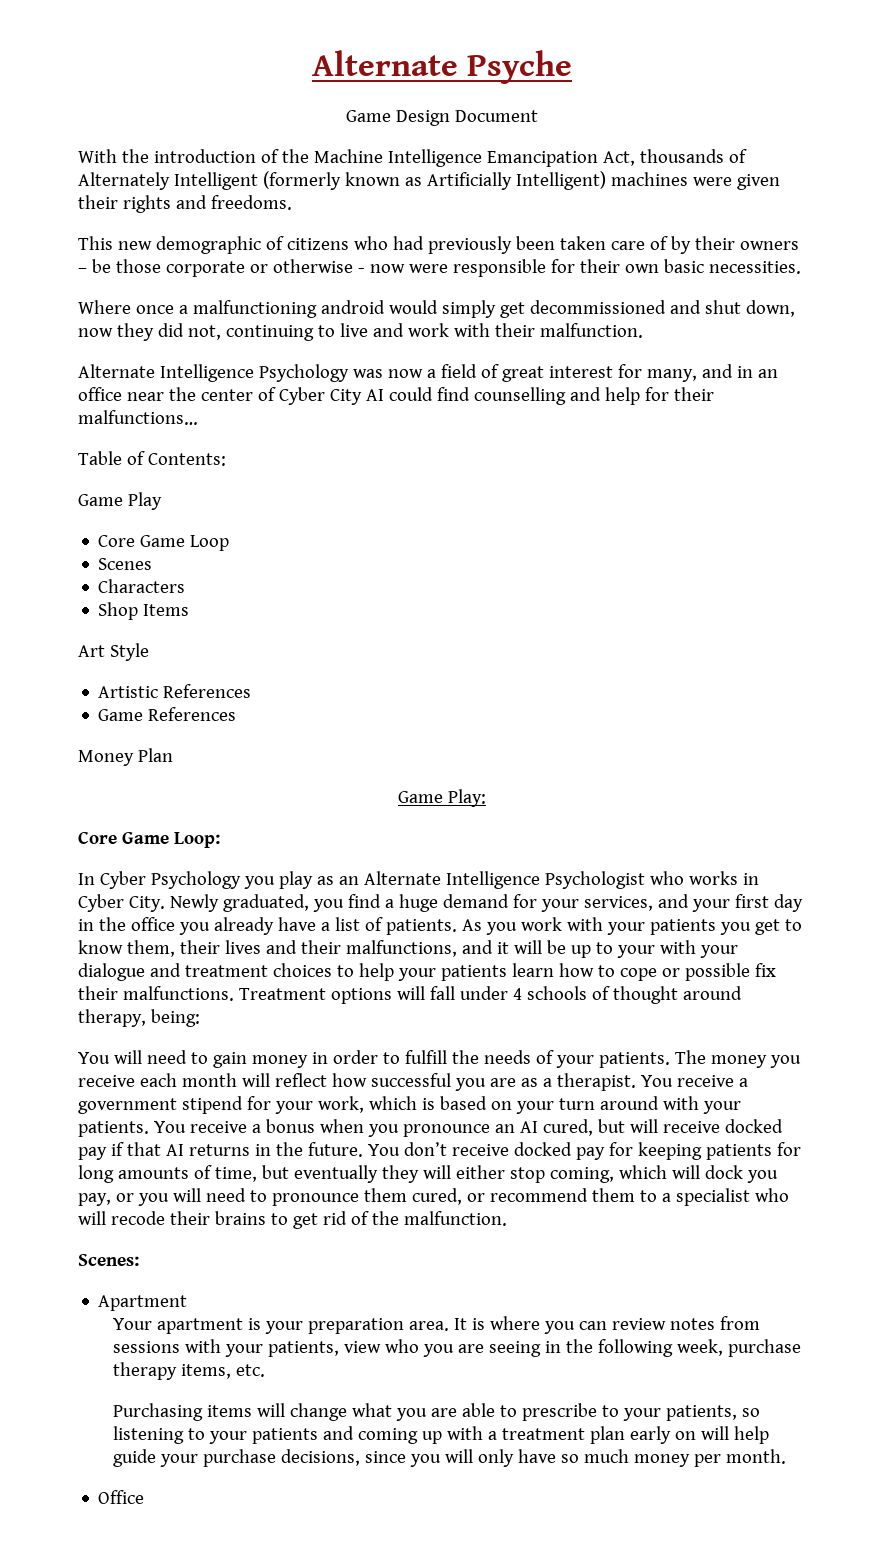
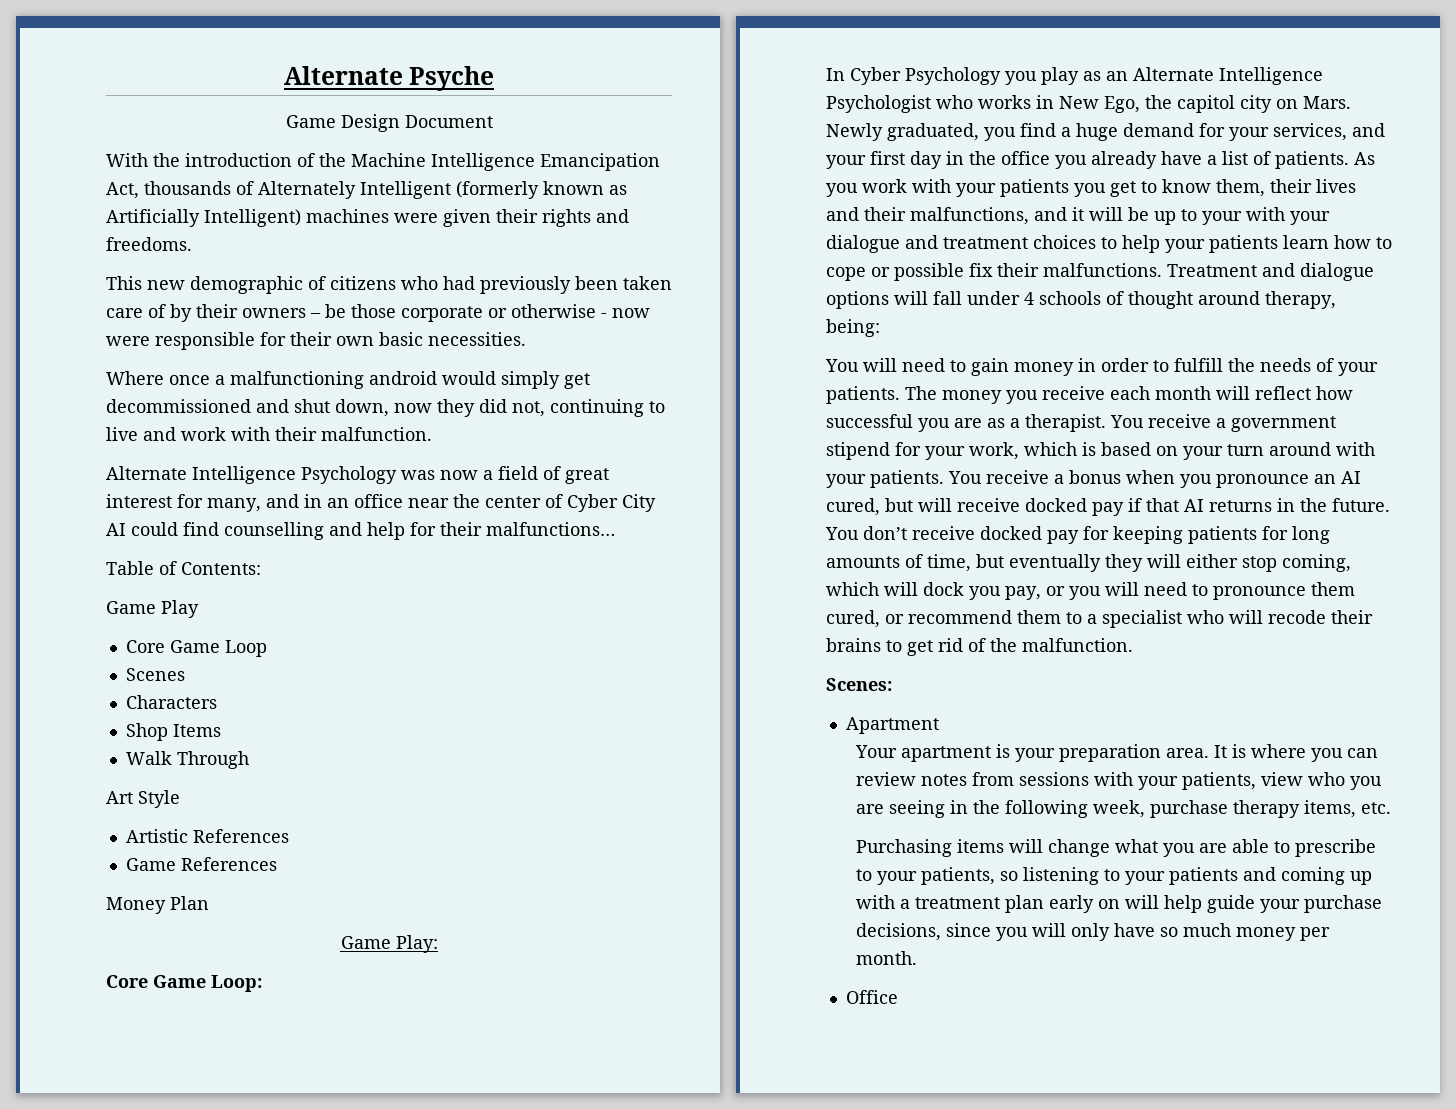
+ Walk Through
- In Cyber Psychology you play as an Alternate Intelligence Psychologist who works in Cyber City.
+ In Cyber Psychology you play as an Alternate Intelligence Psychologist who works in New Ego, the capitol city on Mars.
- Treatment options will fall under 4 schools of thought around therapy, being:
+ Treatment and dialogue options will fall under 4 schools of thought around therapy, being:

